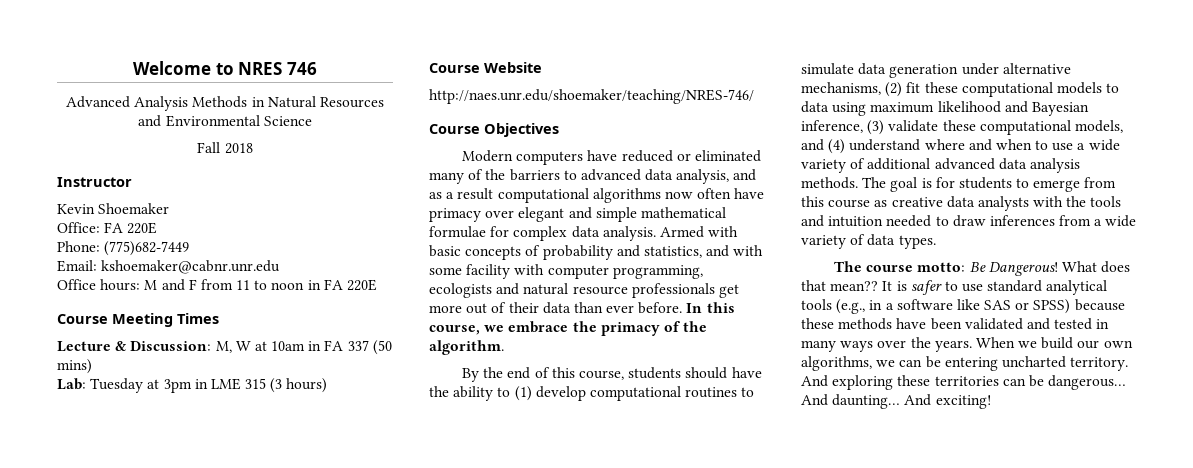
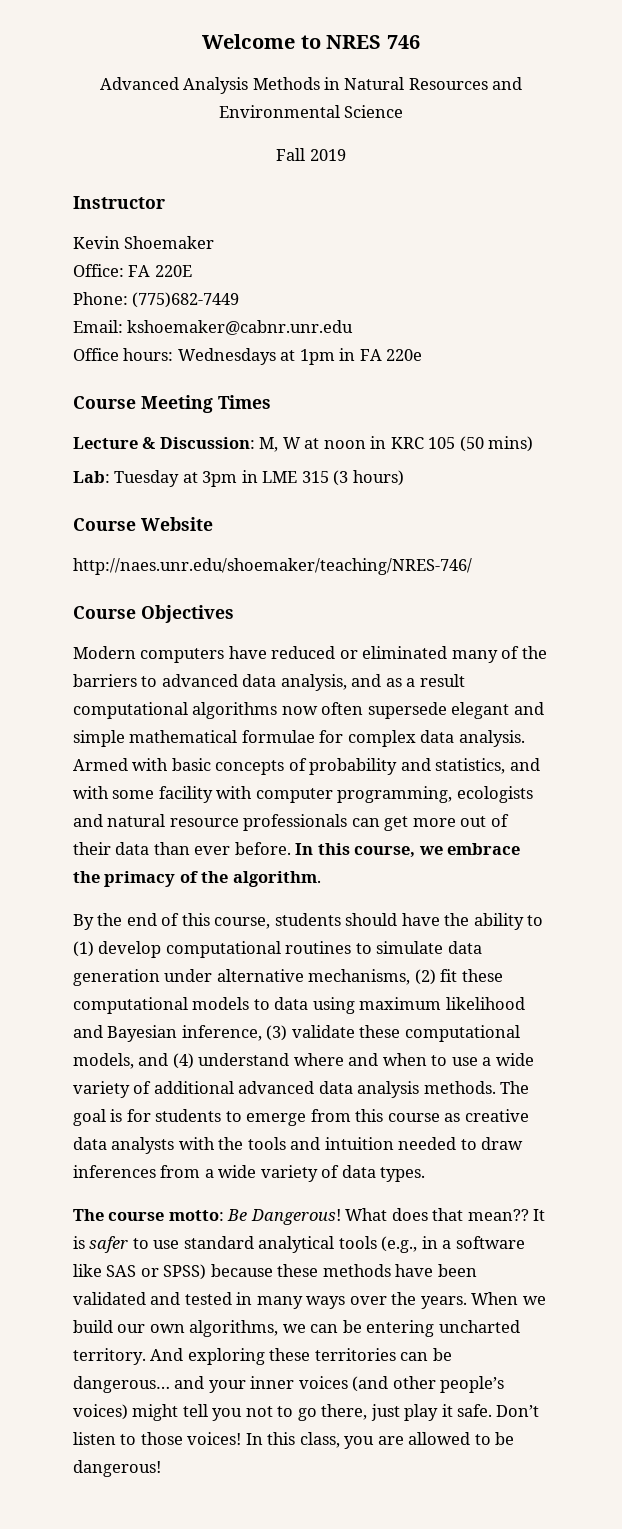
- Fall 2018
+ Fall 2019
- Office hours: M and F from 11 to noon in FA 220E
+ Office hours: Wednesdays at 1pm in FA 220e
- Lecture & Discussion: M, W at 10am in FA 337 (50 mins)
+ Lecture & Discussion: M, W at noon in KRC 105 (50 mins)
- Modern computers have reduced or eliminated many of the barriers to advanced data analysis, and as a result computational algorithms now often have primacy over elegant and simple mathematical formulae for complex data analysis.
+ Modern computers have reduced or eliminated many of the barriers to advanced data analysis, and as a result computational algorithms now often supersede elegant and simple mathematical formulae for complex data analysis.
- Armed with basic concepts of probability and statistics, and with some facility with computer programming, ecologists and natural resource professionals get more out of their data than ever before.
+ Armed with basic concepts of probability and statistics, and with some facility with computer programming, ecologists and natural resource professionals can get more out of their data than ever before.
- And exploring these territories can be dangerous… And daunting… And exciting!
+ And exploring these territories can be dangerous… and your inner voices (and other people’s voices) might tell you not to go there, just play it safe. Don’t listen to those voices! In this class, you are allowed to be dangerous!

